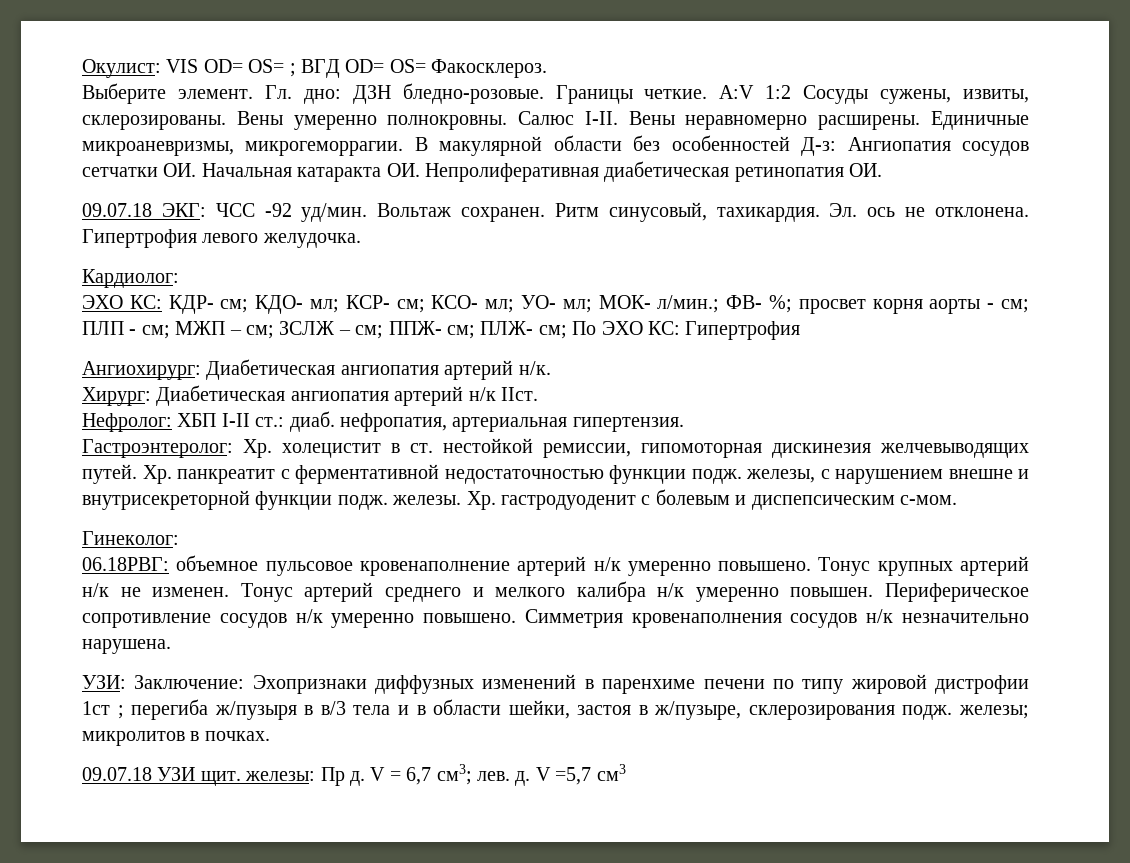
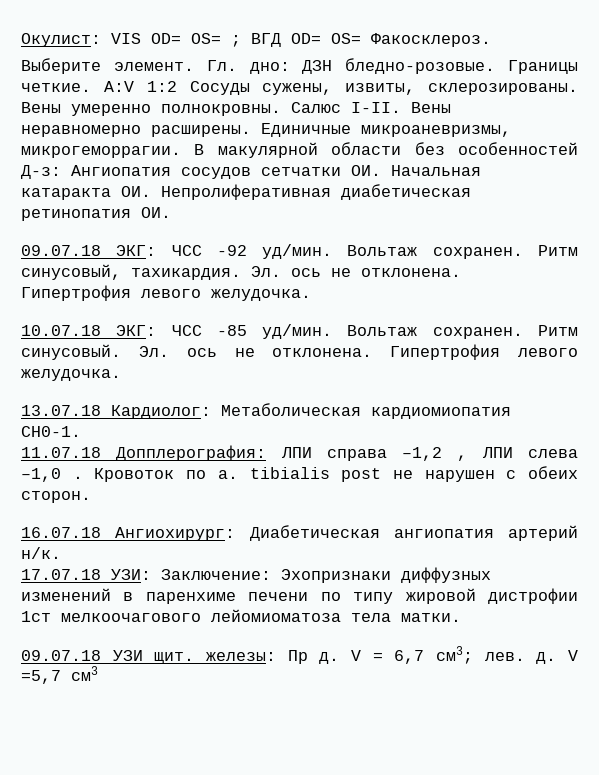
- Кардиолог:
- ЭХО КС: КДР- см; КДО- мл; КСР- см; КСО- мл; УО- мл; МОК- л/мин.; ФВ- %; просвет корня аорты - см; ПЛП - см; МЖП – см; ЗСЛЖ – см; ППЖ- см; ПЛЖ- см; По ЭХО КС: Гипертрофия
- Ангиохирург: Диабетическая ангиопатия артерий н/к.
+ 10.07.18 ЭКГ: ЧСС -85 уд/мин. Вольтаж сохранен. Ритм синусовый. Эл. ось не отклонена. Гипертрофия левого желудочка.
+ 13.07.18 Кардиолог: Метаболическая кардиомиопатия СН0-1.
+ 11.07.18 Допплерография: ЛПИ справа –1,2 , ЛПИ слева –1,0 . Кровоток по а. tibialis роst не нарушен с обеих сторон.
+ 16.07.18 Ангиохирург: Диабетическая ангиопатия артерий н/к.
- Хирург: Диабетическая ангиопатия артерий н/к IIcт.
- Нефролог: ХБП I-II ст.: диаб. нефропатия, артериальная гипертензия.
- Гастроэнтеролог: Хр. холецистит в ст. нестойкой ремиссии, гипомоторная дискинезия желчевыводящих путей. Хр. панкреатит с ферментативной недостаточностью функции подж. железы, с нарушением внешне и внутрисекреторной функции подж. железы. Хр. гастродуоденит с болевым и диспепсическим с-мом.
- Гинеколог:
- 06.18РВГ: объемное пульсовое кровенаполнение артерий н/к умеренно повышено. Тонус крупных артерий н/к не изменен. Тонус артерий среднего и мелкого калибра н/к умеренно повышен. Периферическое сопротивление сосудов н/к умеренно повышено. Симметрия кровенаполнения сосудов н/к незначительно нарушена.
- УЗИ: Заключение: Эхопризнаки диффузных изменений в паренхиме печени по типу жировой дистрофии 1ст ; перегиба ж/пузыря в в/3 тела и в области шейки, застоя в ж/пузыре, склерозирования подж. железы; микролитов в почках.
+ 17.07.18 УЗИ: Заключение: Эхопризнаки диффузных изменений в паренхиме печени по типу жировой дистрофии 1ст мелкоочагового лейомиоматоза тела матки.

